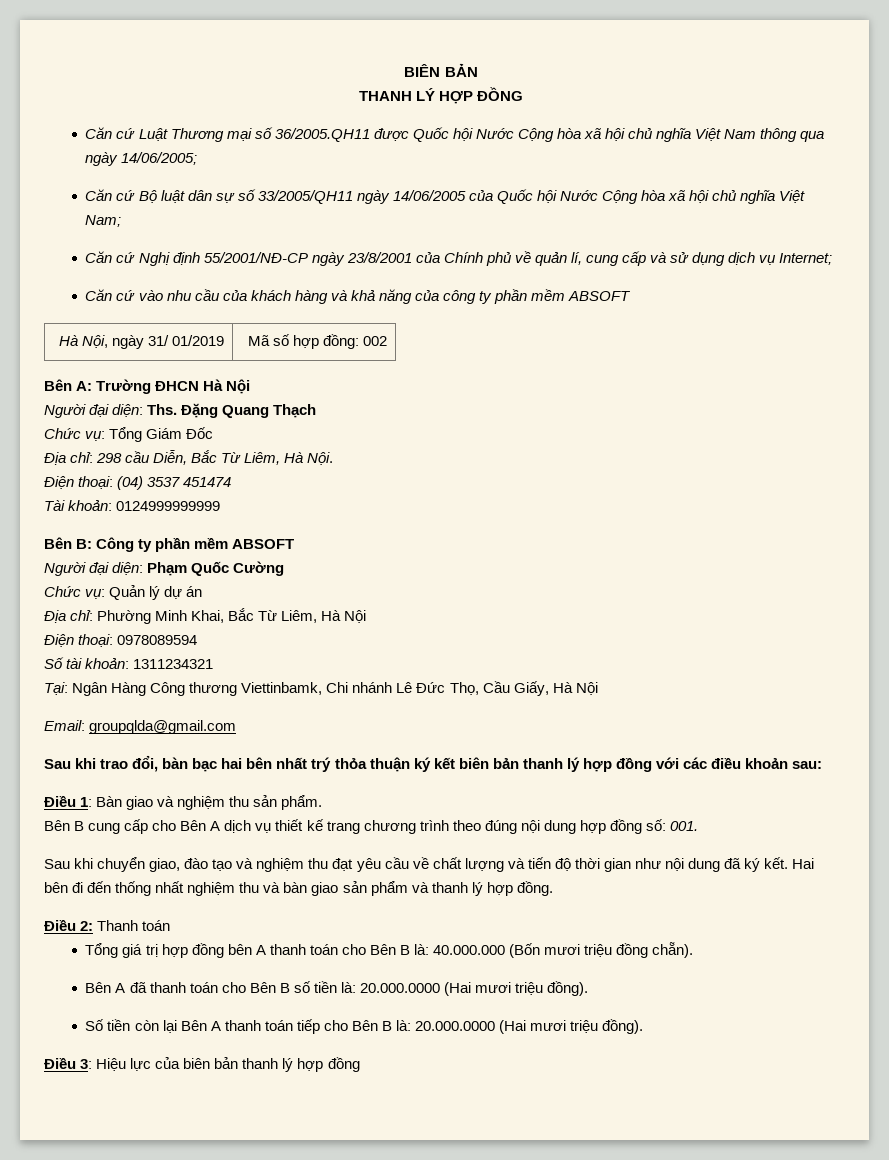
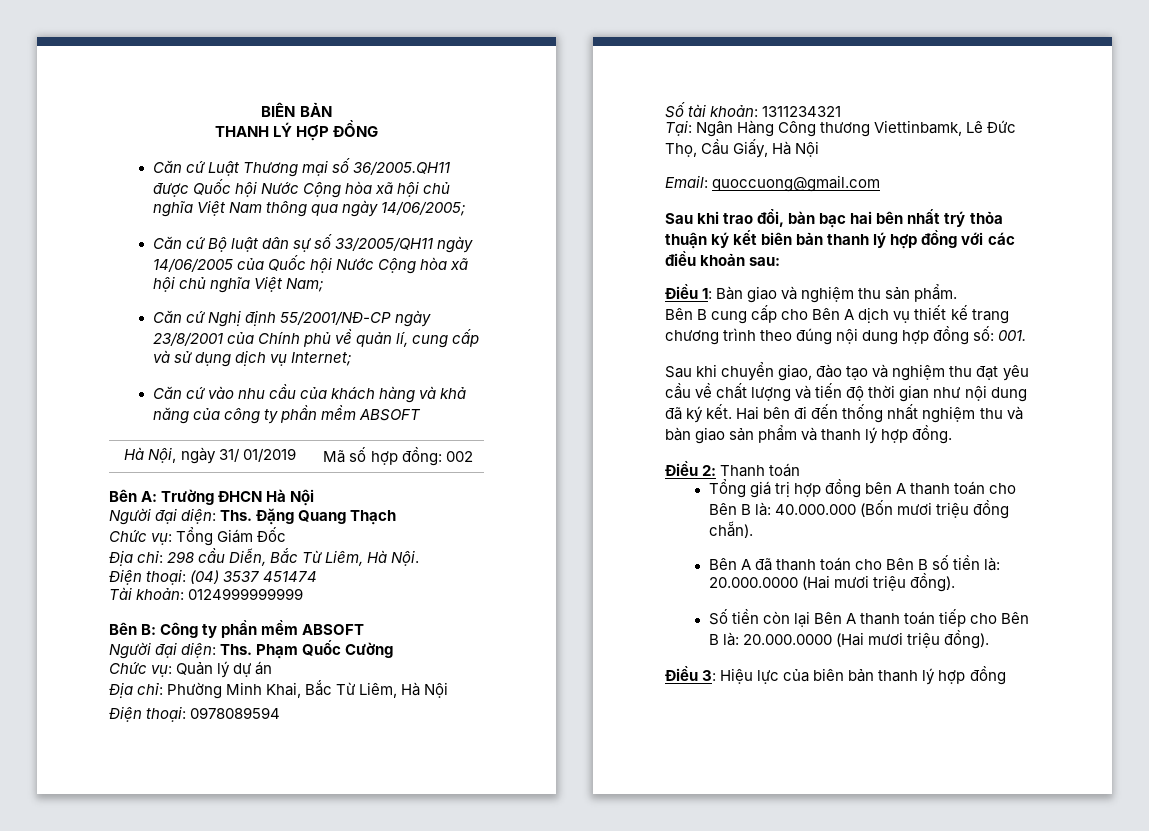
- Người đại diện: Phạm Quốc Cường
+ Người đại diện: Ths. Phạm Quốc Cường
- Tại: Ngân Hàng Công thương Viettinbamk, Chi nhánh Lê Đức Thọ, Cầu Giấy, Hà Nội
+ Tại: Ngân Hàng Công thương Viettinbamk, Lê Đức Thọ, Cầu Giấy, Hà Nội
- Email: groupqlda@gmail.com
+ Email: quoccuong@gmail.com

